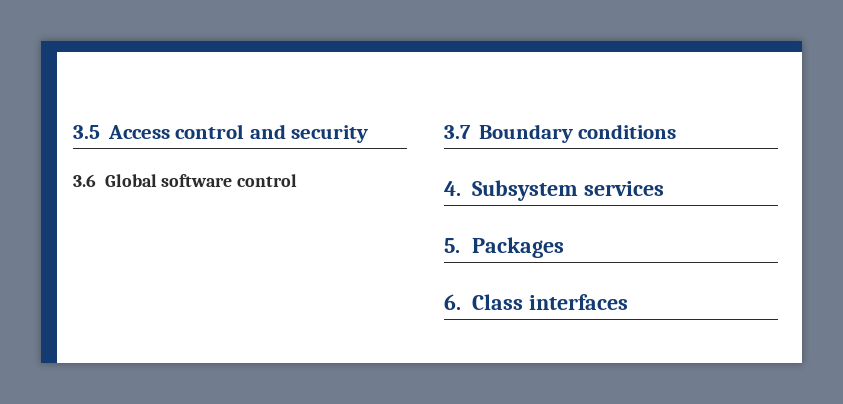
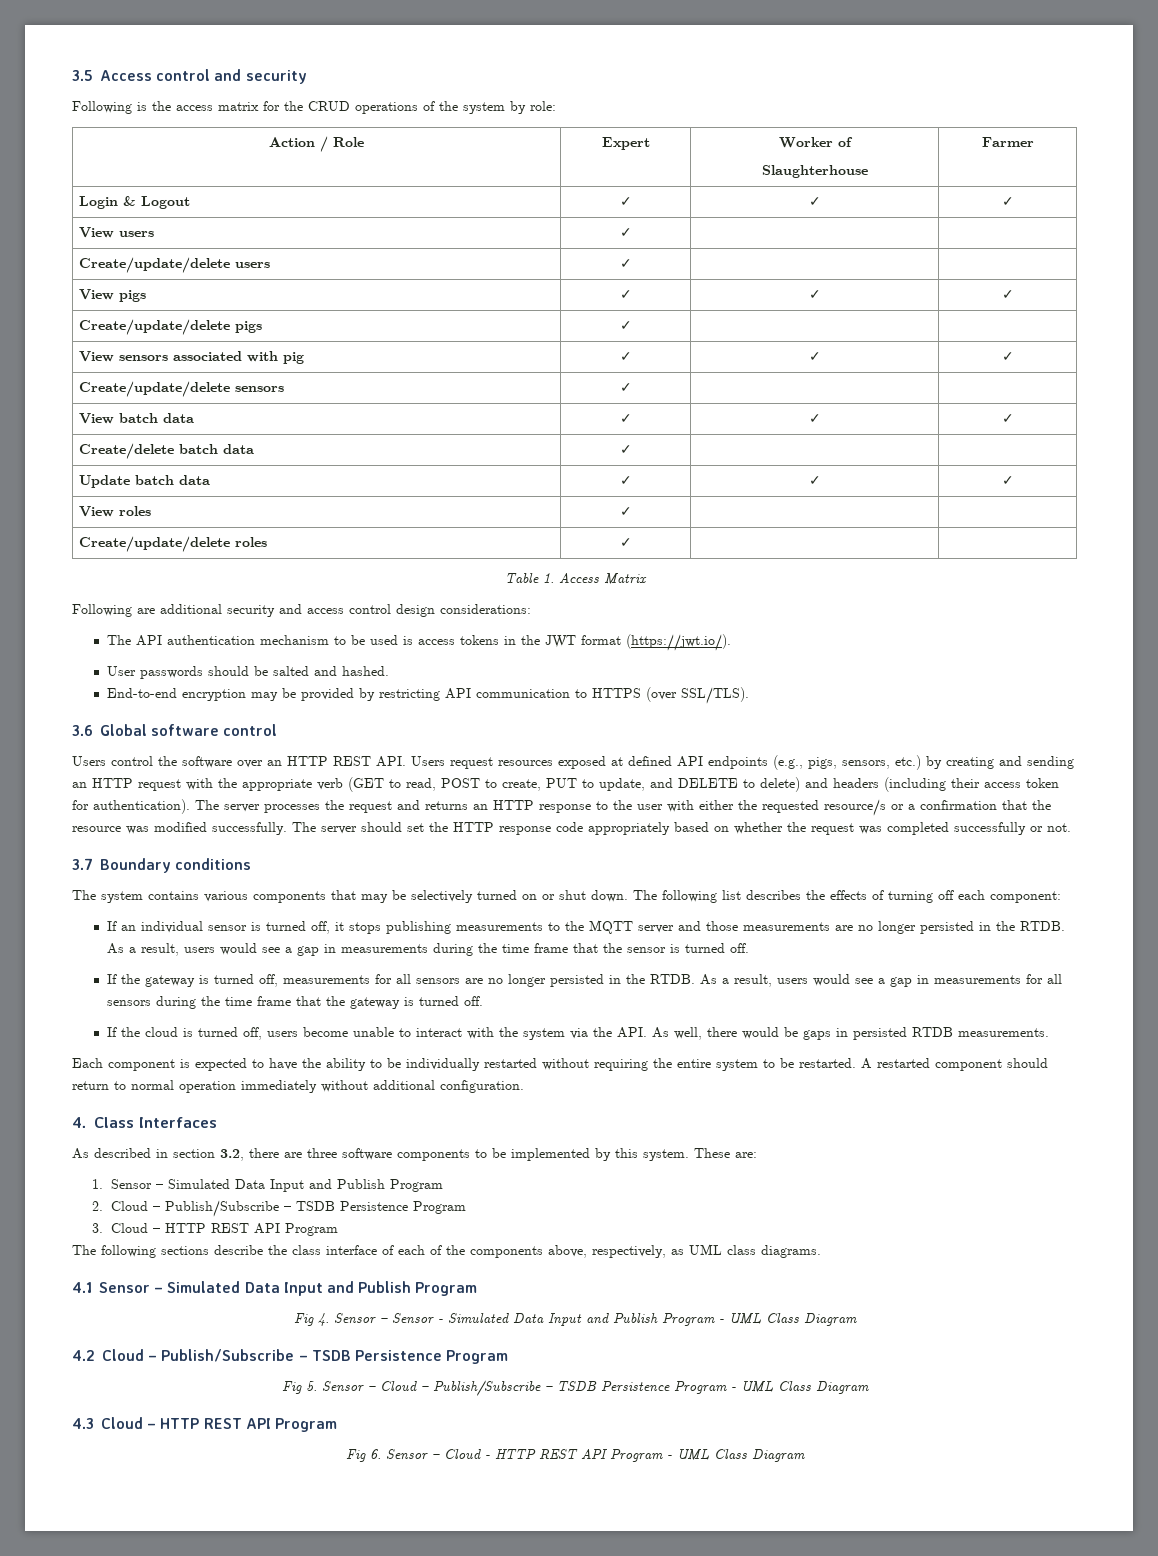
+ Following is the access matrix for the CRUD operations of the system by role:
+ Action / Role | Expert | Worker of
+ Slaughterhouse | Farmer
+ Login & Logout | ✓ | ✓ | ✓
+ View users | ✓ | |
+ Create/update/delete users | ✓ | |
+ View pigs | ✓ | ✓ | ✓
+ Create/update/delete pigs | ✓ | |
+ View sensors associated with pig | ✓ | ✓ | ✓
+ Create/update/delete sensors | ✓ | |
+ View batch data | ✓ | ✓ | ✓
+ Create/delete batch data | ✓ | |
+ Update batch data | ✓ | ✓ | ✓
+ View roles | ✓ | |
+ Create/update/delete roles | ✓ | |
+ Table 1. Access Matrix
+ Following are additional security and access control design considerations:
+ The API authentication mechanism to be used is access tokens in the JWT format (https://jwt.io/).
+ User passwords should be salted and hashed.
+ End-to-end encryption may be provided by restricting API communication to HTTPS (over SSL/TLS).
  3.6 Global software control
+ Users control the software over an HTTP REST API. Users request resources exposed at defined API endpoints (e.g., pigs, sensors, etc.) by creating and sending an HTTP request with the appropriate verb (GET to read, POST to create, PUT to update, and DELETE to delete) and headers (including their access token for authentication). The server processes the request and returns an HTTP response to the user with either the requested resource/s or a confirmation that the resource was modified successfully. The server should set the HTTP response code appropriately based on whether the request was completed successfully or not.
  3.7 Boundary conditions
- 4. Subsystem services
- 5. Packages
- 6. Class interfaces
+ The system contains various components that may be selectively turned on or shut down. The following list describes the effects of turning off each component:
+ If an individual sensor is turned off, it stops publishing measurements to the MQTT server and those measurements are no longer persisted in the RTDB. As a result, users would see a gap in measurements during the time frame that the sensor is turned off.
+ If the gateway is turned off, measurements for all sensors are no longer persisted in the RTDB. As a result, users would see a gap in measurements for all sensors during the time frame that the gateway is turned off.
+ If the cloud is turned off, users become unable to interact with the system via the API. As well, there would be gaps in persisted RTDB measurements.
+ Each component is expected to have the ability to be individually restarted without requiring the entire system to be restarted. A restarted component should return to normal operation immediately without additional configuration.
+ 4. Class Interfaces
+ As described in section 3.2, there are three software components to be implemented by this system. These are:
+ 1. Sensor – Simulated Data Input and Publish Program
+ 2. Cloud – Publish/Subscribe – TSDB Persistence Program
+ 3. Cloud – HTTP REST API Program
+ The following sections describe the class interface of each of the components above, respectively, as UML class diagrams.
+ 4.1 Sensor – Simulated Data Input and Publish Program
+ Fig 4. Sensor – Sensor - Simulated Data Input and Publish Program - UML Class Diagram
+ 4.2 Cloud – Publish/Subscribe – TSDB Persistence Program
+ Fig 5. Sensor – Cloud – Publish/Subscribe – TSDB Persistence Program - UML Class Diagram
+ 4.3 Cloud – HTTP REST API Program
+ Fig 6. Sensor – Cloud - HTTP REST API Program - UML Class Diagram

